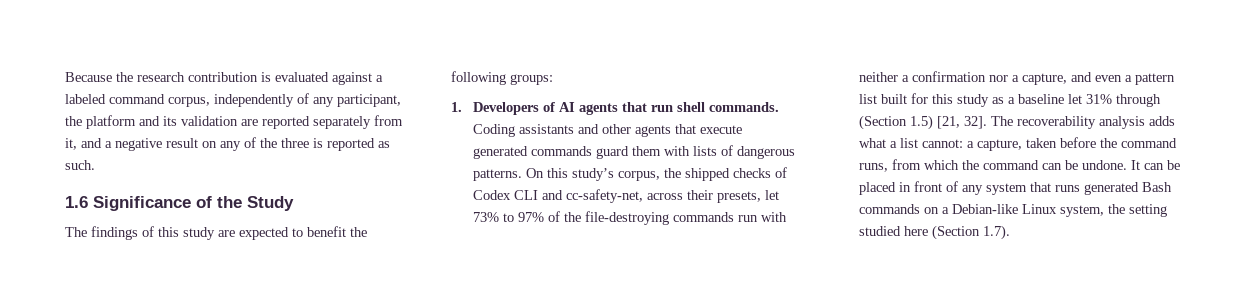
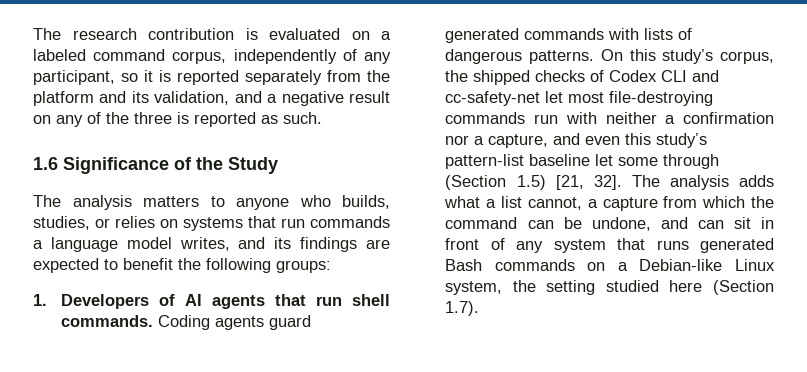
- Because the research contribution is evaluated against a labeled command corpus, independently of any participant, the platform and its validation are reported separately from it, and a negative result on any of the three is reported as such.
+ The research contribution is evaluated on a labeled command corpus, independently of any participant, so it is reported separately from the platform and its validation, and a negative result on any of the three is reported as such.
- The findings of this study are expected to benefit the following groups:
+ The analysis matters to anyone who builds, studies, or relies on systems that run commands a language model writes, and its findings are expected to benefit the following groups:
- Coding assistants and other agents that execute generated commands guard them with lists of dangerous patterns.
+ Coding agents guard generated commands with lists of dangerous patterns.
- On this study’s corpus, the shipped checks of Codex CLI and cc-safety-net, across their presets, let 73% to 97% of the file-destroying commands run with neither a confirmation nor a capture, and even a pattern list built for this study as a baseline let 31% through (Section 1.5) [21, 32].
+ On this study’s corpus, the shipped checks of Codex CLI and cc-safety-net let most file-destroying commands run with neither a confirmation nor a capture, and even this study’s pattern-list baseline let some through (Section 1.5) [21, 32].
- The recoverability analysis adds what a list cannot: a capture, taken before the command runs, from which the command can be undone. It can be placed in front of any system that runs generated Bash commands on a Debian-like Linux system, the setting studied here (Section 1.7).
+ The analysis adds what a list cannot, a capture from which the command can be undone, and can sit in front of any system that runs generated Bash commands on a Debian-like Linux system, the setting studied here (Section 1.7).

